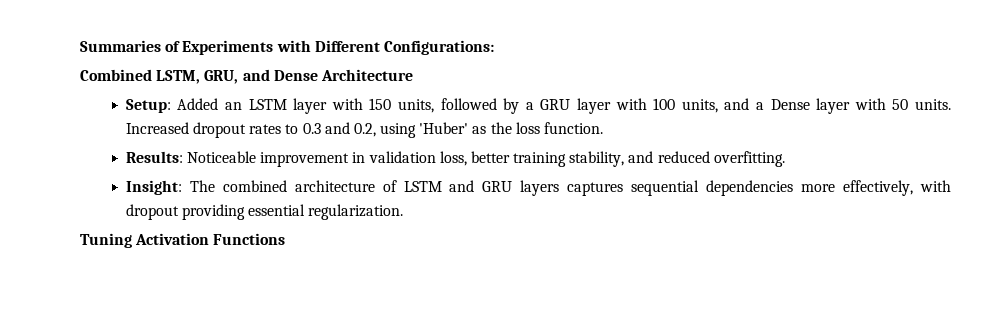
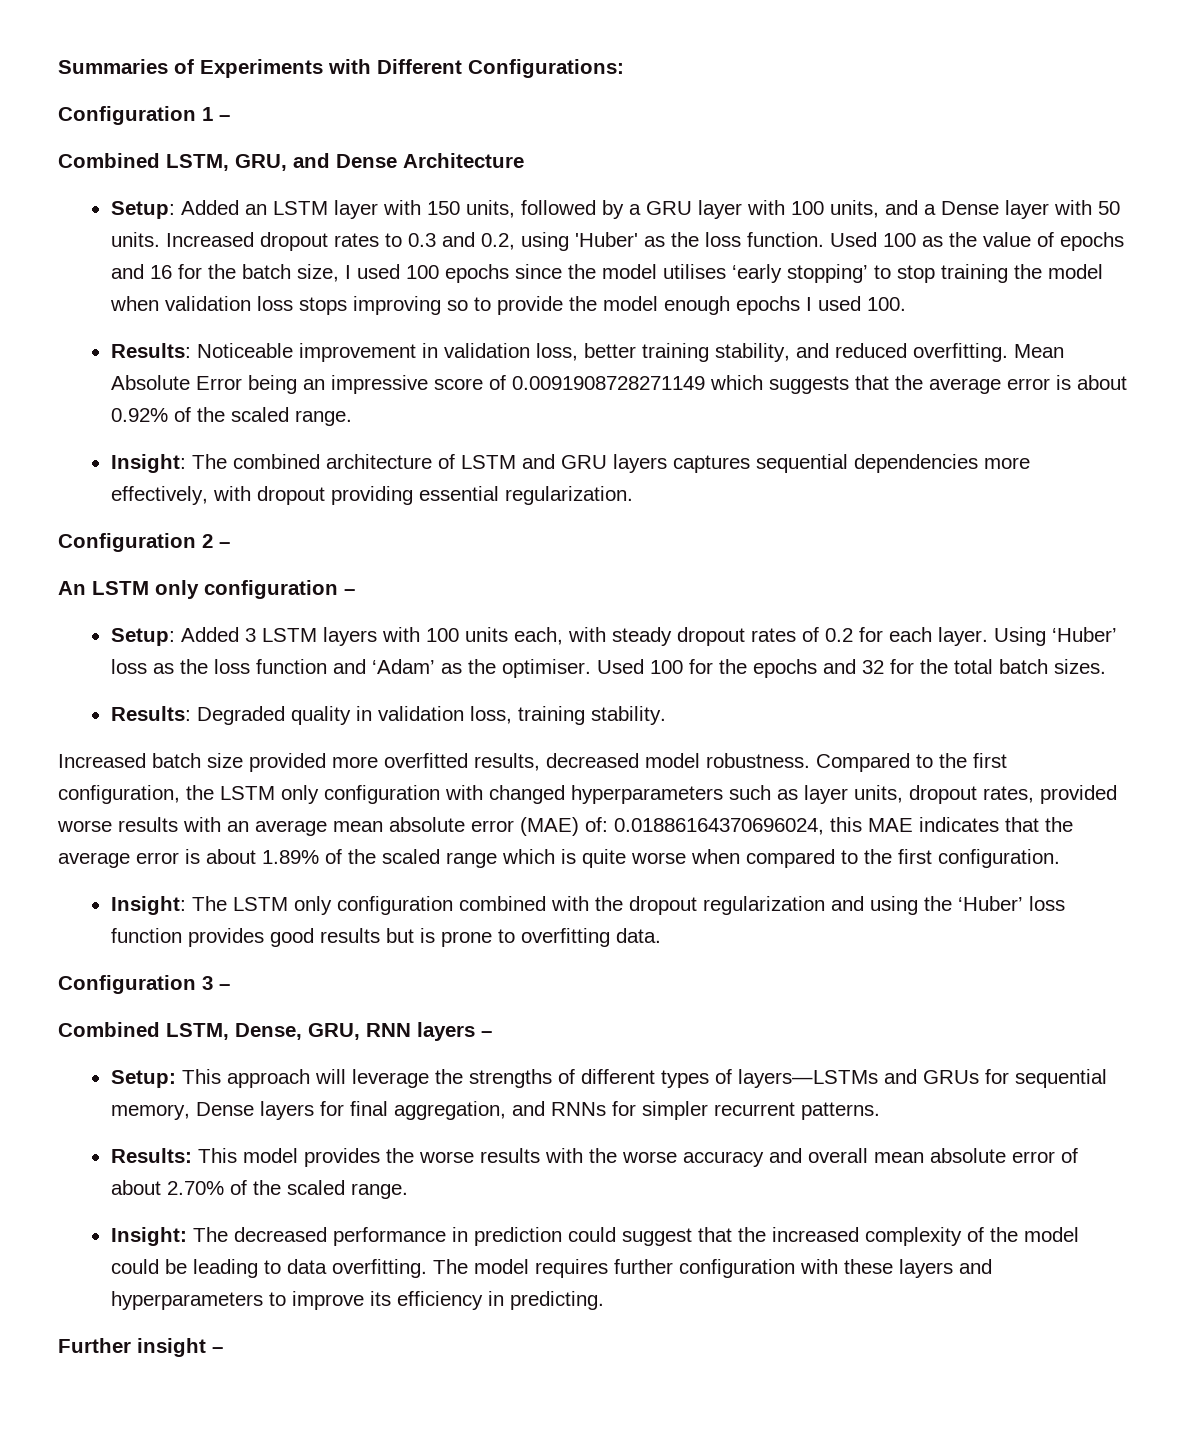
+ Configuration 1 –
+ Used 100 as the value of epochs and 16 for the batch size, I used 100 epochs since the model utilises ‘early stopping’ to stop training the model when validation loss stops improving so to provide the model enough epochs I used 100.
+ Mean Absolute Error being an impressive score of 0.0091908728271149 which suggests that the average error is about 0.92% of the scaled range.
- Tuning Activation Functions
+ Configuration 2 –
+ An LSTM only configuration –
+ Setup: Added 3 LSTM layers with 100 units each, with steady dropout rates of 0.2 for each layer. Using ‘Huber’ loss as the loss function and ‘Adam’ as the optimiser. Used 100 for the epochs and 32 for the total batch sizes.
+ Results: Degraded quality in validation loss, training stability.
+ Increased batch size provided more overfitted results, decreased model robustness. Compared to the first configuration, the LSTM only configuration with changed hyperparameters such as layer units, dropout rates, provided worse results with an average mean absolute error (MAE) of: 0.01886164370696024, this MAE indicates that the average error is about 1.89% of the scaled range which is quite worse when compared to the first configuration.
+ Insight: The LSTM only configuration combined with the dropout regularization and using the ‘Huber’ loss function provides good results but is prone to overfitting data.
+ Configuration 3 –
+ Combined LSTM, Dense, GRU, RNN layers –
+ Setup: This approach will leverage the strengths of different types of layers—LSTMs and GRUs for sequential memory, Dense layers for final aggregation, and RNNs for simpler recurrent patterns.
+ Results: This model provides the worse results with the worse accuracy and overall mean absolute error of about 2.70% of the scaled range.
+ Insight: The decreased performance in prediction could suggest that the increased complexity of the model could be leading to data overfitting. The model requires further configuration with these layers and hyperparameters to improve its efficiency in predicting.
+ Further insight –

